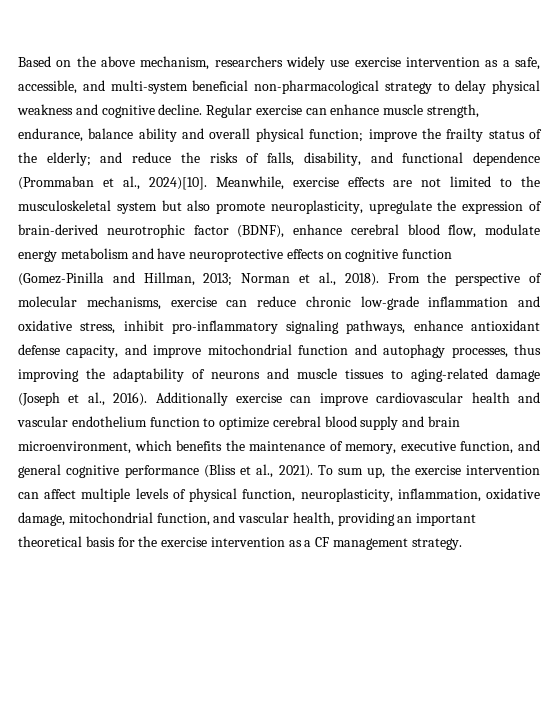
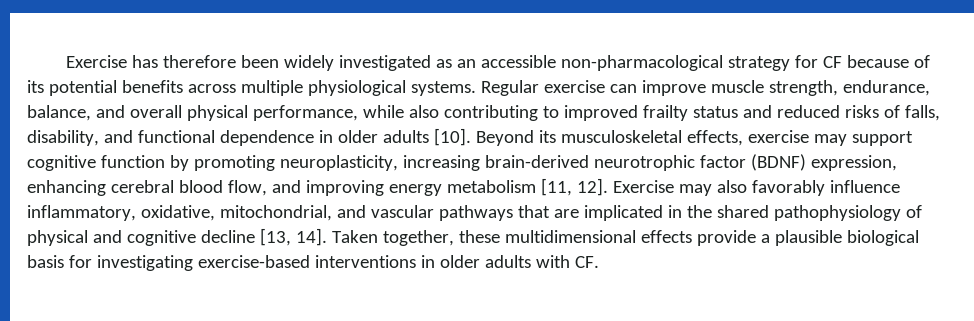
- Based on the above mechanism, researchers widely use exercise intervention as a safe, accessible, and multi-system beneficial non-pharmacological strategy to delay physical weakness and cognitive decline.
+ Exercise has therefore been widely investigated as an accessible non-pharmacological strategy for CF because of its potential benefits across multiple physiological systems.
- Regular exercise can enhance muscle strength, endurance, balance ability and overall physical function; improve the frailty status of the elderly; and reduce the risks of falls, disability, and functional dependence (Prommaban et al., 2024)[10]. Meanwhile, exercise effects are not limited to the musculoskeletal system but also promote neuroplasticity, upregulate the expression of brain-derived neurotrophic factor (BDNF), enhance cerebral blood flow, modulate energy metabolism and have neuroprotective effects on cognitive function (Gomez-Pinilla and Hillman, 2013; Norman et al., 2018). From the perspective of molecular mechanisms, exercise can reduce chronic low-grade inflammation and oxidative stress, inhibit pro-inflammatory signaling pathways, enhance antioxidant defense capacity, and improve mitochondrial function and autophagy processes, thus improving the adaptability of neurons and muscle tissues to aging-related damage (Joseph et al., 2016). Additionally exercise can improve cardiovascular health and vascular endothelium function to optimize cerebral blood supply and brain microenvironment, which benefits the maintenance of memory, executive function, and general cognitive performance (Bliss et al., 2021). To sum up, the exercise intervention can affect multiple levels of physical function, neuroplasticity, inflammation, oxidative damage, mitochondrial function, and vascular health, providing an important theoretical basis for the exercise intervention as a CF management strategy.
+ Regular exercise can improve muscle strength, endurance, balance, and overall physical performance, while also contributing to improved frailty status and reduced risks of falls, disability, and functional dependence in older adults [10]. Beyond its musculoskeletal effects, exercise may support cognitive function by promoting neuroplasticity, increasing brain-derived neurotrophic factor (BDNF) expression, enhancing cerebral blood flow, and improving energy metabolism [11, 12]. Exercise may also favorably influence inflammatory, oxidative, mitochondrial, and vascular pathways that are implicated in the shared pathophysiology of physical and cognitive decline [13, 14]. Taken together, these multidimensional effects provide a plausible biological basis for investigating exercise-based interventions in older adults with CF.

